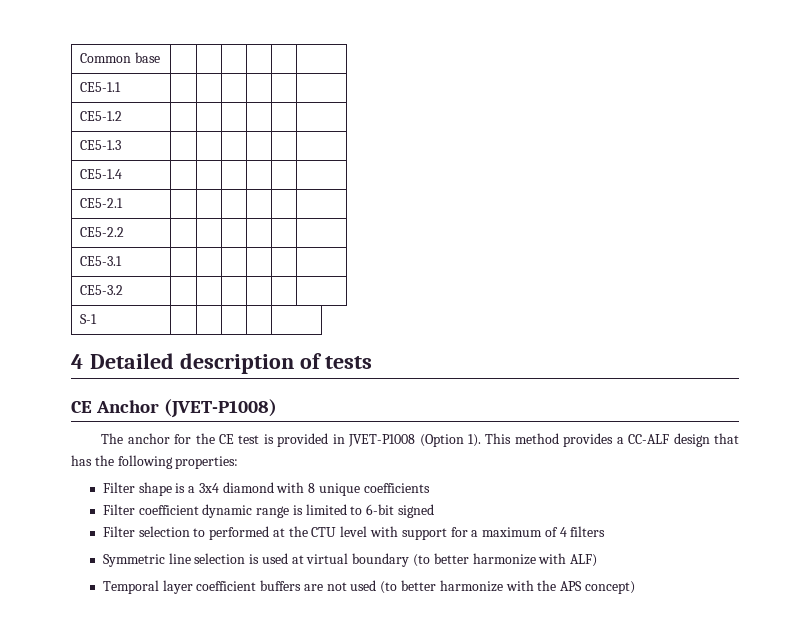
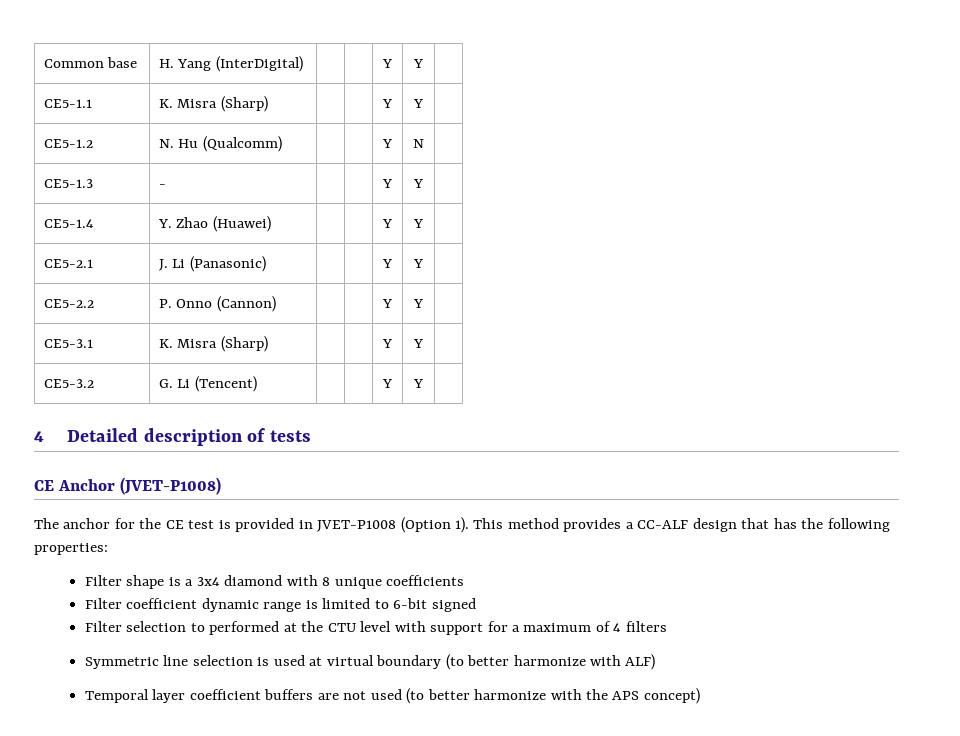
- Common base | | | | | |
- CE5-1.1 | | | | | |
- CE5-1.2 | | | | | |
- CE5-1.3 | | | | | |
- CE5-1.4 | | | | | |
- CE5-2.1 | | | | | |
- CE5-2.2 | | | | | |
- CE5-3.1 | | | | | |
- CE5-3.2 | | | | | |
- S-1 | | | | |
+ Common base | H. Yang (InterDigital) | | | Y | Y |
+ CE5-1.1 | K. Misra (Sharp) | | | Y | Y |
+ CE5-1.2 | N. Hu (Qualcomm) | | | Y | N |
+ CE5-1.3 | - | | | Y | Y |
+ CE5-1.4 | Y. Zhao (Huawei) | | | Y | Y |
+ CE5-2.1 | J. Li (Panasonic) | | | Y | Y |
+ CE5-2.2 | P. Onno (Cannon) | | | Y | Y |
+ CE5-3.1 | K. Misra (Sharp) | | | Y | Y |
+ CE5-3.2 | G. Li (Tencent) | | | Y | Y |

